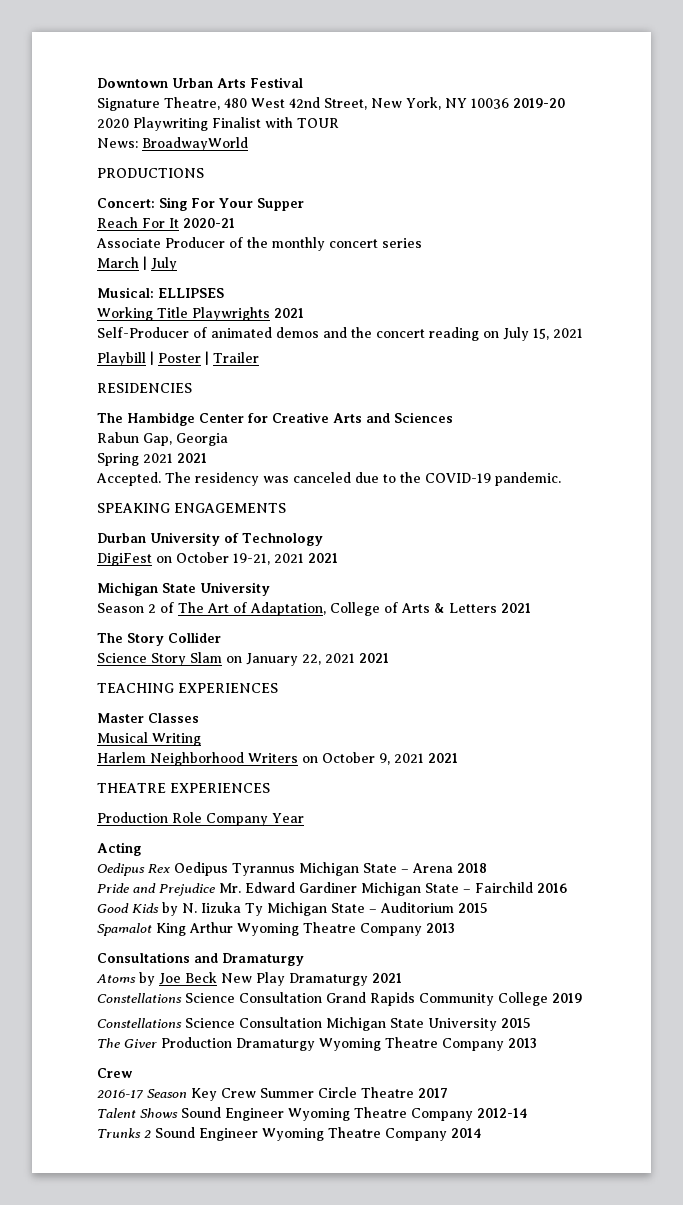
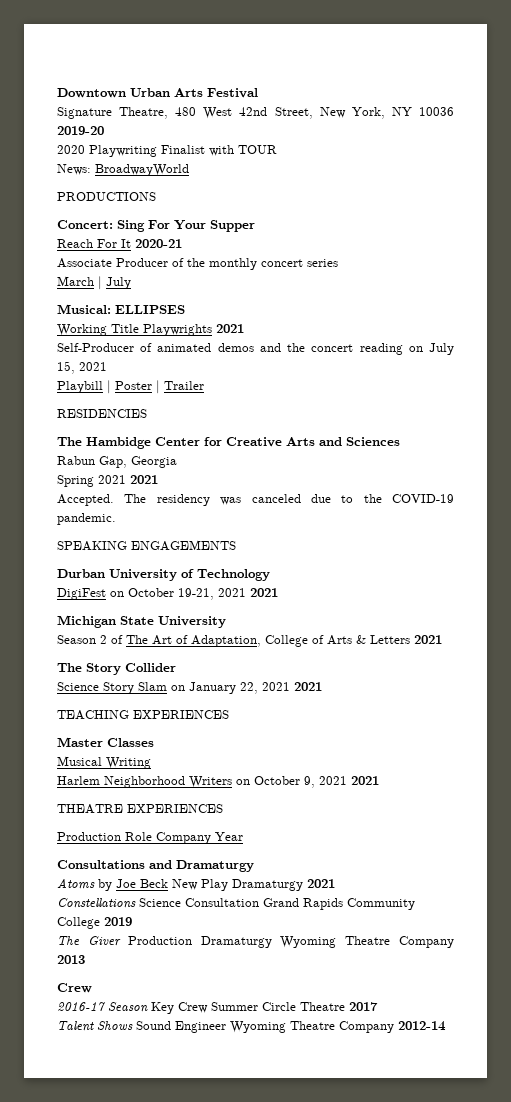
- Acting
- Oedipus Rex Oedipus Tyrannus Michigan State – Arena 2018
- Pride and Prejudice Mr. Edward Gardiner Michigan State – Fairchild 2016
- Good Kids by N. Iizuka Ty Michigan State – Auditorium 2015
- Spamalot King Arthur Wyoming Theatre Company 2013
- Constellations Science Consultation Michigan State University 2015
- Trunks 2 Sound Engineer Wyoming Theatre Company 2014

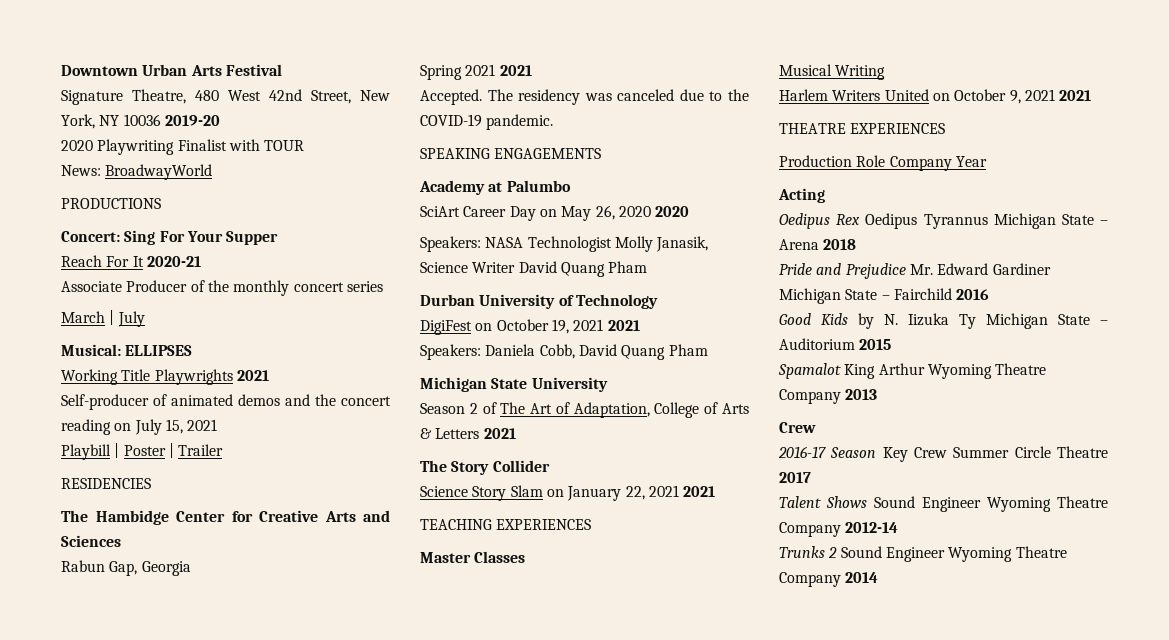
- Self-Producer of animated demos and the concert reading on July 15, 2021
+ Self-producer of animated demos and the concert reading on July 15, 2021
+ Academy at Palumbo
+ SciArt Career Day on May 26, 2020 2020
+ Speakers: NASA Technologist Molly Janasik, Science Writer David Quang Pham
- DigiFest on October 19-21, 2021 2021
+ DigiFest on October 19, 2021 2021
+ Speakers: Daniela Cobb, David Quang Pham
- Harlem Neighborhood Writers on October 9, 2021 2021
+ Harlem Writers United on October 9, 2021 2021
- Consultations and Dramaturgy
- Atoms by Joe Beck New Play Dramaturgy 2021
- Constellations Science Consultation Grand Rapids Community College 2019
- The Giver Production Dramaturgy Wyoming Theatre Company 2013
+ Acting
+ Oedipus Rex Oedipus Tyrannus Michigan State – Arena 2018
+ Pride and Prejudice Mr. Edward Gardiner Michigan State – Fairchild 2016
+ Good Kids by N. Iizuka Ty Michigan State – Auditorium 2015
+ Spamalot King Arthur Wyoming Theatre Company 2013
+ Trunks 2 Sound Engineer Wyoming Theatre Company 2014

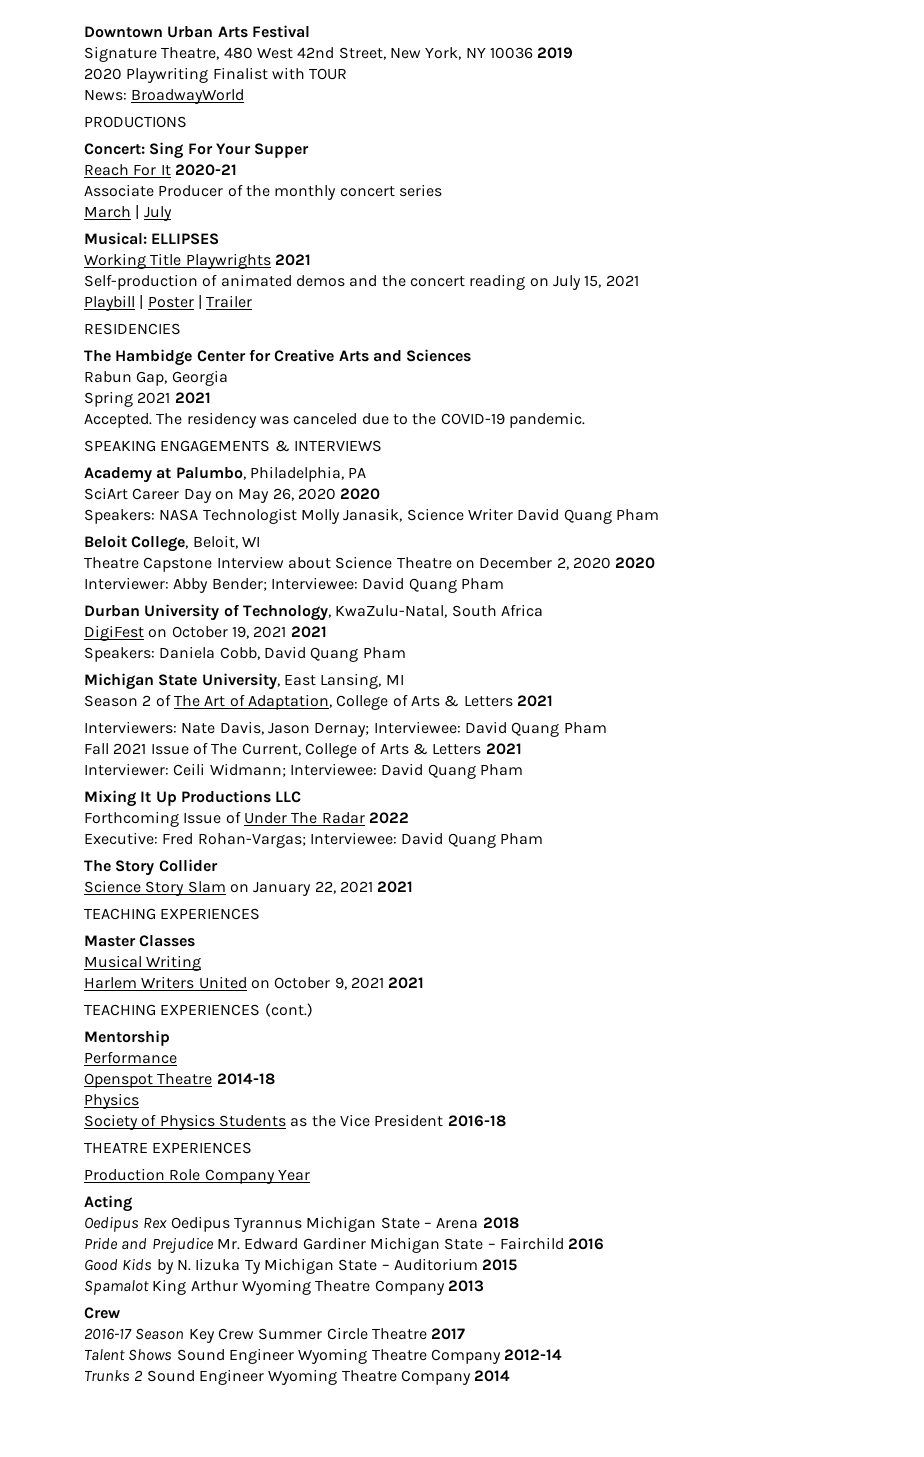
- Signature Theatre, 480 West 42nd Street, New York, NY 10036 2019-20
+ Signature Theatre, 480 West 42nd Street, New York, NY 10036 2019
- Self-producer of animated demos and the concert reading on July 15, 2021
+ Self-production of animated demos and the concert reading on July 15, 2021
- SPEAKING ENGAGEMENTS
+ SPEAKING ENGAGEMENTS & INTERVIEWS
- Academy at Palumbo
+ Academy at Palumbo, Philadelphia, PA
+ Beloit College, Beloit, WI
+ Theatre Capstone Interview about Science Theatre on December 2, 2020 2020
+ Interviewer: Abby Bender; Interviewee: David Quang Pham
- Durban University of Technology
+ Durban University of Technology, KwaZulu-Natal, South Africa
- Michigan State University
+ Michigan State University, East Lansing, MI
+ Interviewers: Nate Davis, Jason Dernay; Interviewee: David Quang Pham
+ Fall 2021 Issue of The Current, College of Arts & Letters 2021
+ Interviewer: Ceili Widmann; Interviewee: David Quang Pham
+ Mixing It Up Productions LLC
+ Forthcoming Issue of Under The Radar 2022
+ Executive: Fred Rohan-Vargas; Interviewee: David Quang Pham
+ TEACHING EXPERIENCES (cont.)
+ Mentorship
+ Performance
+ Openspot Theatre 2014-18
+ Physics
+ Society of Physics Students as the Vice President 2016-18

